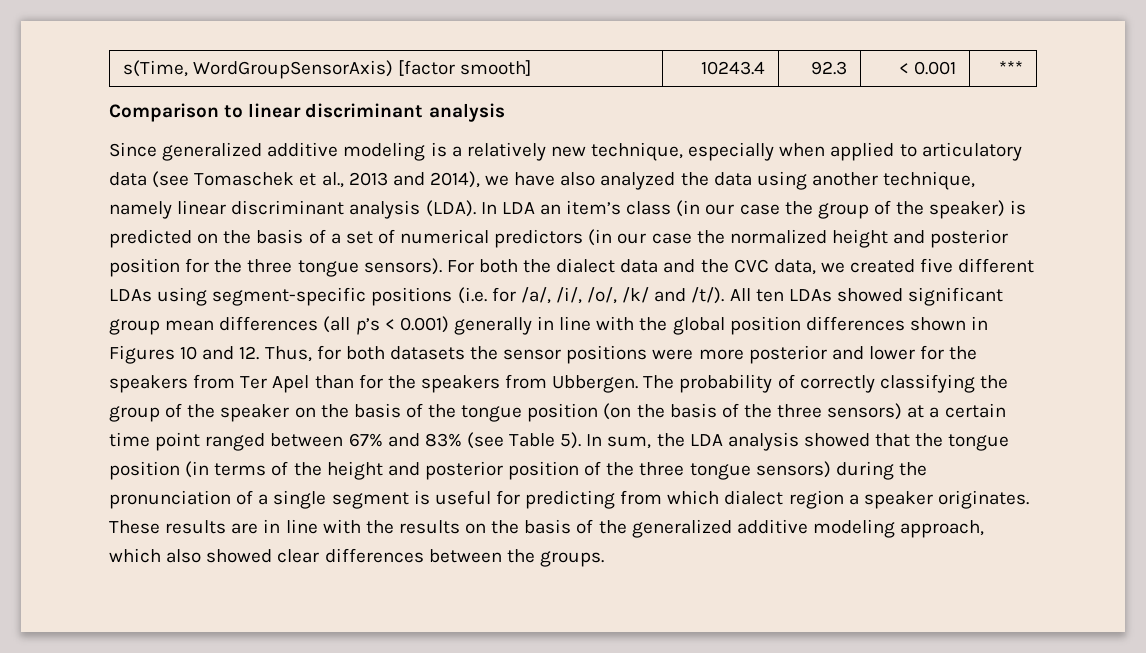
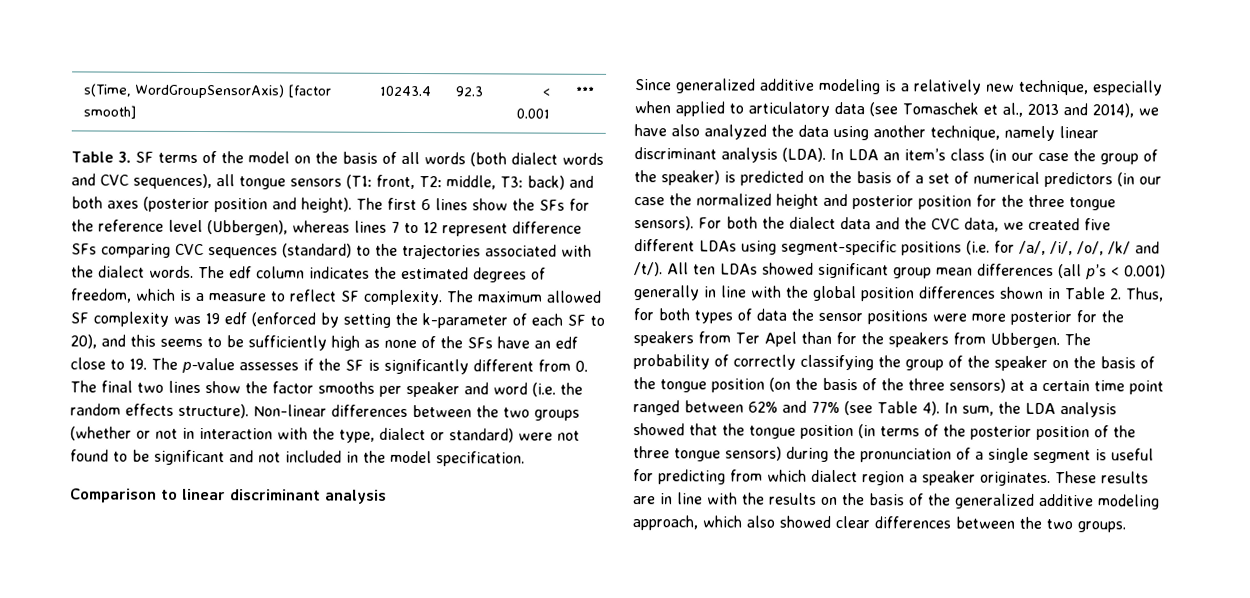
+ Table 3. SF terms of the model on the basis of all words (both dialect words and CVC sequences), all tongue sensors (T1: front, T2: middle, T3: back) and both axes (posterior position and height). The first 6 lines show the SFs for the reference level (Ubbergen), whereas lines 7 to 12 represent difference SFs comparing CVC sequences (standard) to the trajectories associated with the dialect words. The edf column indicates the estimated degrees of freedom, which is a measure to reflect SF complexity. The maximum allowed SF complexity was 19 edf (enforced by setting the k-parameter of each SF to 20), and this seems to be sufficiently high as none of the SFs have an edf close to 19. The p-value assesses if the SF is significantly different from 0. The final two lines show the factor smooths per speaker and word (i.e. the random effects structure). Non-linear differences between the two groups (whether or not in interaction with the type, dialect or standard) were not found to be significant and not included in the model specification.
- All ten LDAs showed significant group mean differences (all p’s < 0.001) generally in line with the global position differences shown in Figures 10 and 12. Thus, for both datasets the sensor positions were more posterior and lower for the speakers from Ter Apel than for the speakers from Ubbergen.
+ All ten LDAs showed significant group mean differences (all p’s < 0.001) generally in line with the global position differences shown in Table 2. Thus, for both types of data the sensor positions were more posterior for the speakers from Ter Apel than for the speakers from Ubbergen.
- The probability of correctly classifying the group of the speaker on the basis of the tongue position (on the basis of the three sensors) at a certain time point ranged between 67% and 83% (see Table 5).
+ The probability of correctly classifying the group of the speaker on the basis of the tongue position (on the basis of the three sensors) at a certain time point ranged between 62% and 77% (see Table 4).
- In sum, the LDA analysis showed that the tongue position (in terms of the height and posterior position of the three tongue sensors) during the pronunciation of a single segment is useful for predicting from which dialect region a speaker originates.
+ In sum, the LDA analysis showed that the tongue position (in terms of the posterior position of the three tongue sensors) during the pronunciation of a single segment is useful for predicting from which dialect region a speaker originates.
- These results are in line with the results on the basis of the generalized additive modeling approach, which also showed clear differences between the groups.
+ These results are in line with the results on the basis of the generalized additive modeling approach, which also showed clear differences between the two groups.

